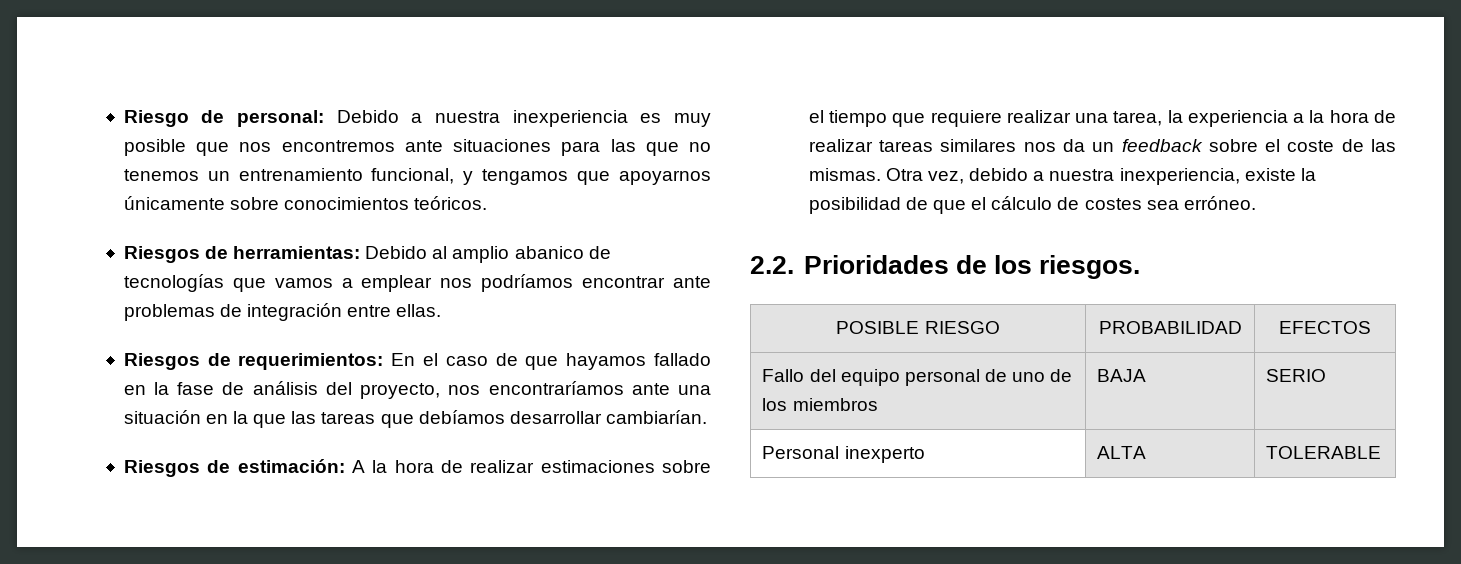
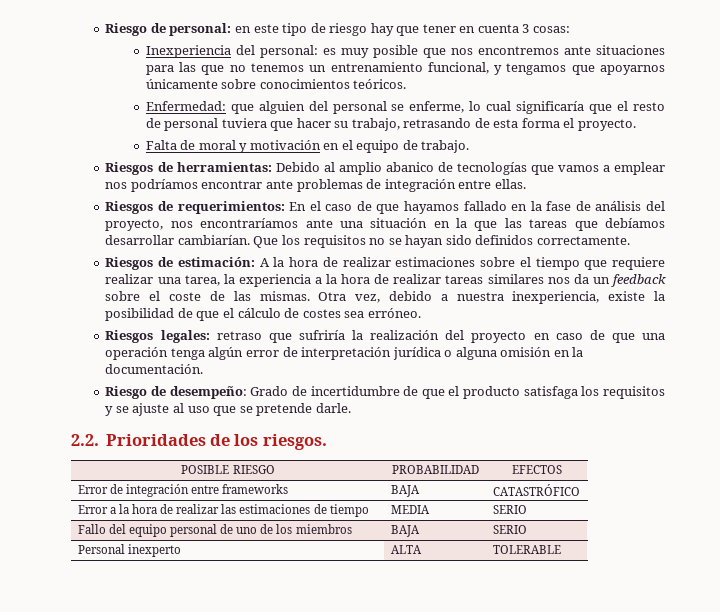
- Riesgo de personal: Debido a nuestra inexperiencia es muy posible que nos encontremos ante situaciones para las que no tenemos un entrenamiento funcional, y tengamos que apoyarnos únicamente sobre conocimientos teóricos.
+ Riesgo de personal: en este tipo de riesgo hay que tener en cuenta 3 cosas:
+ Inexperiencia del personal: es muy posible que nos encontremos ante situaciones para las que no tenemos un entrenamiento funcional, y tengamos que apoyarnos únicamente sobre conocimientos teóricos.
+ Enfermedad: que alguien del personal se enferme, lo cual significaría que el resto de personal tuviera que hacer su trabajo, retrasando de esta forma el proyecto.
+ Falta de moral y motivación en el equipo de trabajo.
+ Que los requisitos no se hayan sido definidos correctamente.
+ Riesgos legales: retraso que sufriría la realización del proyecto en caso de que una operación tenga algún error de interpretación jurídica o alguna omisión en la documentación.
+ Riesgo de desempeño: Grado de incertidumbre de que el producto satisfaga los requisitos y se ajuste al uso que se pretende darle.
+ Error de integración entre frameworks | BAJA | CATASTRÓFICO
+ Error a la hora de realizar las estimaciones de tiempo | MEDIA | SERIO

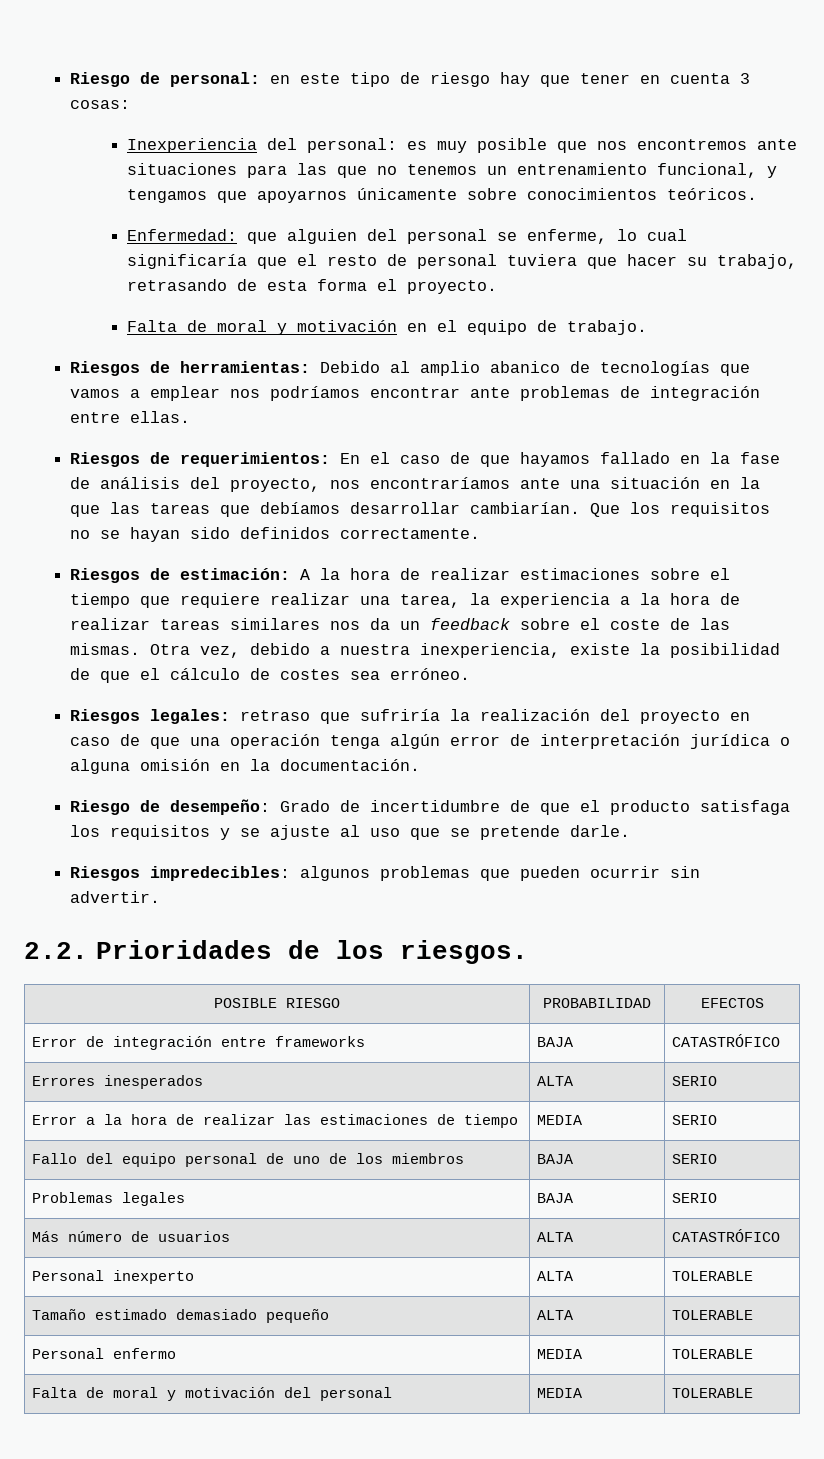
+ Riesgos impredecibles: algunos problemas que pueden ocurrir sin advertir.
+ Errores inesperados | ALTA | SERIO
+ Problemas legales | BAJA | SERIO
+ Más número de usuarios | ALTA | CATASTRÓFICO
  Personal inexperto | ALTA | TOLERABLE
+ Tamaño estimado demasiado pequeño | ALTA | TOLERABLE
+ Personal enfermo | MEDIA | TOLERABLE
+ Falta de moral y motivación del personal | MEDIA | TOLERABLE

